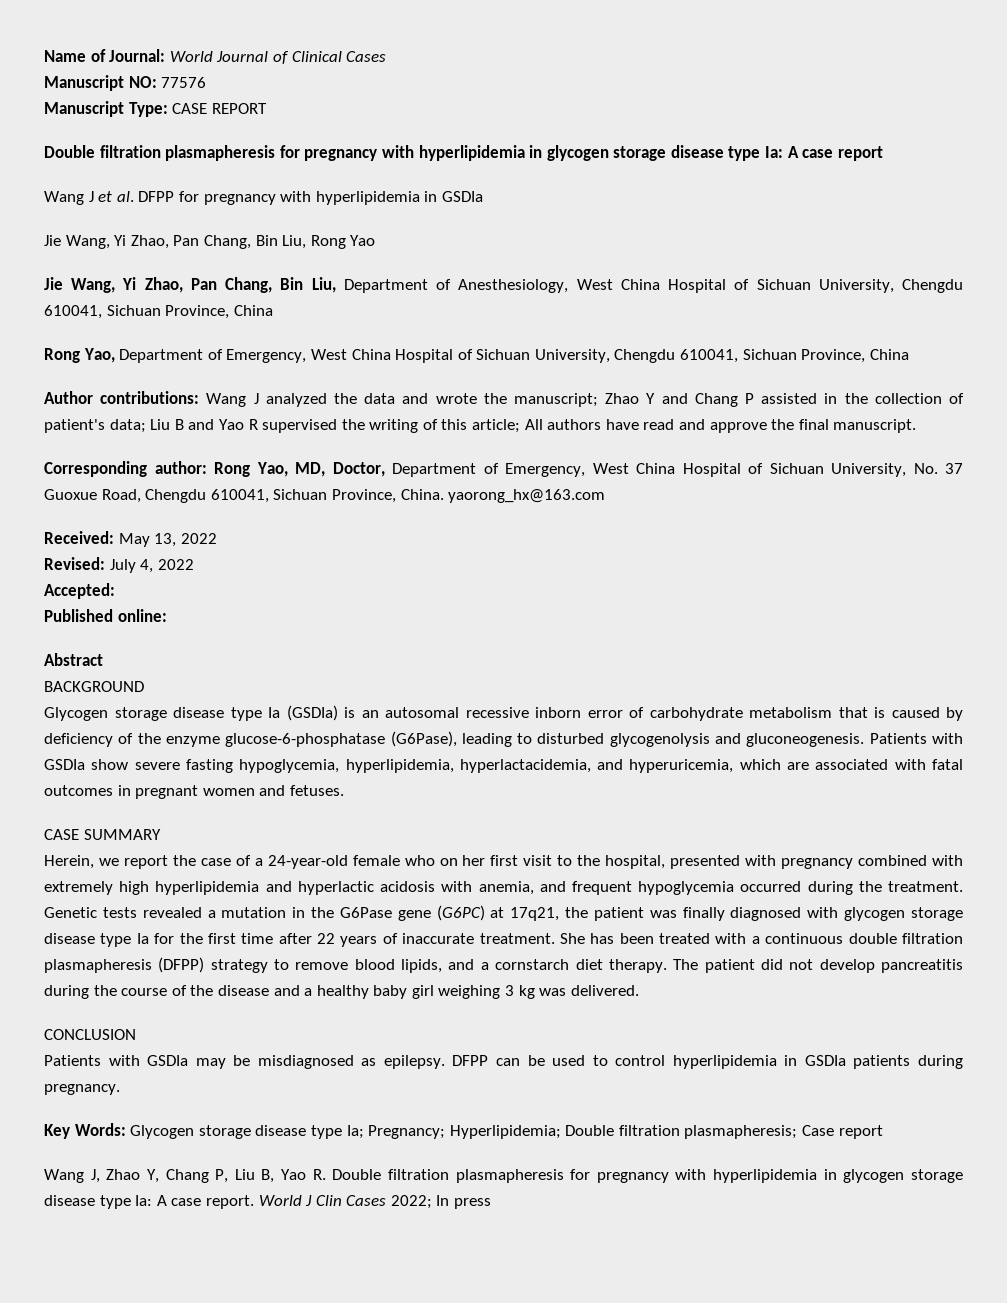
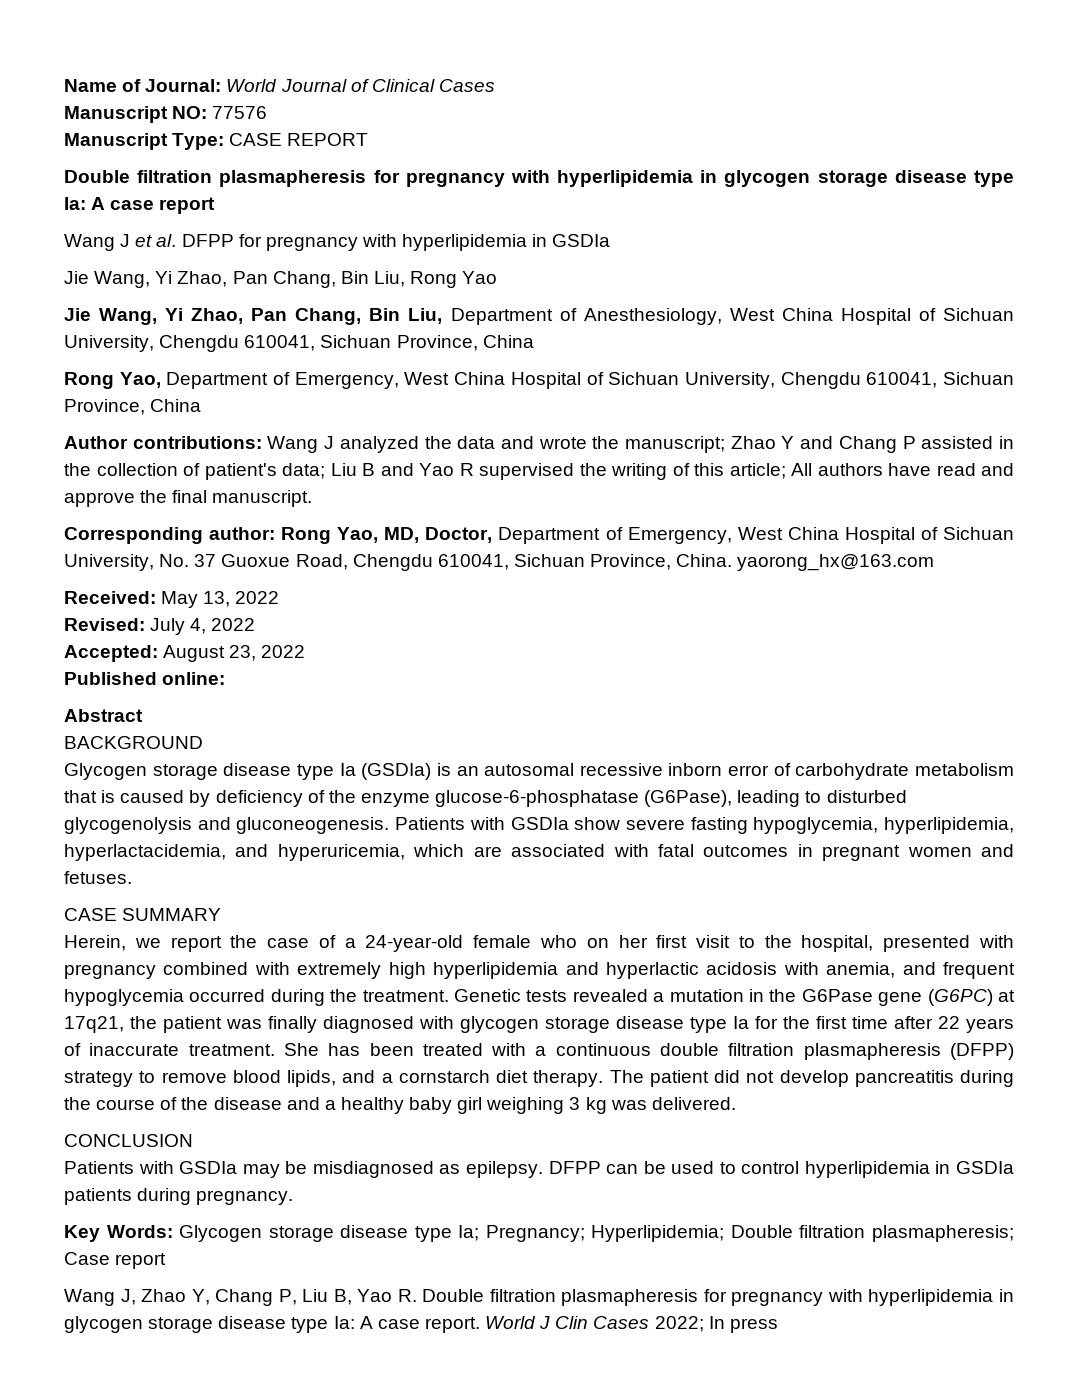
- Accepted:
+ Accepted: August 23, 2022

